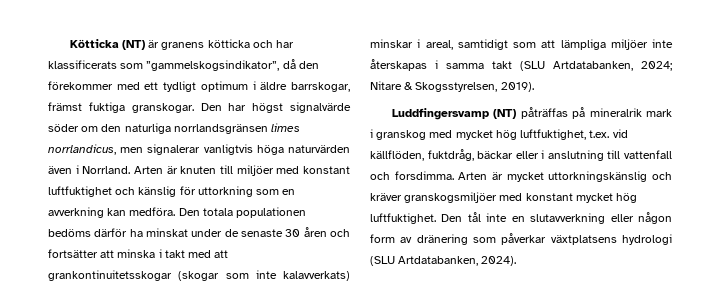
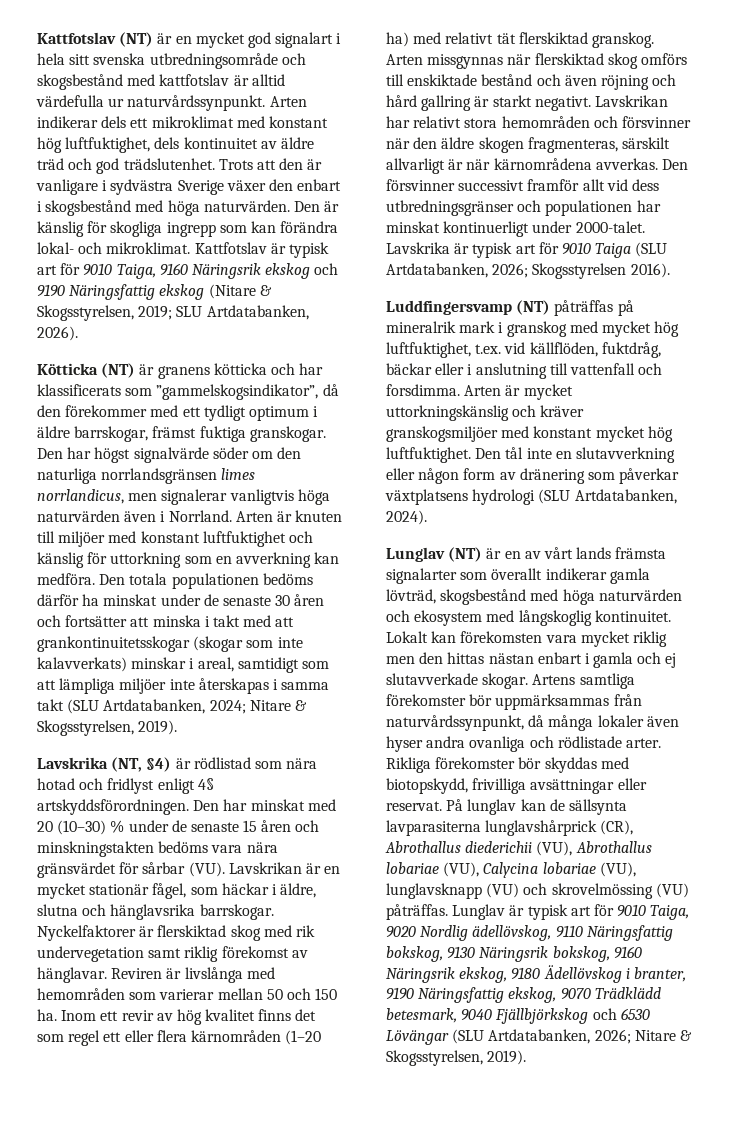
+ Kattfotslav (NT) är en mycket god signalart i hela sitt svenska utbredningsområde och skogsbestånd med kattfotslav är alltid värdefulla ur naturvårdssynpunkt. Arten indikerar dels ett mikroklimat med konstant hög luftfuktighet, dels kontinuitet av äldre träd och god trädslutenhet. Trots att den är vanligare i sydvästra Sverige växer den enbart i skogsbestånd med höga naturvärden. Den är känslig för skogliga ingrepp som kan förändra lokal- och mikroklimat. Kattfotslav är typisk art för 9010 Taiga, 9160 Näringsrik ekskog och 9190 Näringsfattig ekskog (Nitare & Skogsstyrelsen, 2019; SLU Artdatabanken, 2026).
+ Lavskrika (NT, §4) är rödlistad som nära hotad och fridlyst enligt 4§ artskyddsförordningen. Den har minskat med 20 (10–30) % under de senaste 15 åren och minskningstakten bedöms vara nära gränsvärdet för sårbar (VU). Lavskrikan är en mycket stationär fågel, som häckar i äldre, slutna och hänglavsrika barrskogar. Nyckelfaktorer är flerskiktad skog med rik undervegetation samt riklig förekomst av hänglavar. Reviren är livslånga med hemområden som varierar mellan 50 och 150 ha. Inom ett revir av hög kvalitet finns det som regel ett eller flera kärnområden (1–20 ha) med relativt tät flerskiktad granskog. Arten missgynnas när flerskiktad skog omförs till enskiktade bestånd och även röjning och hård gallring är starkt negativt. Lavskrikan har relativt stora hemområden och försvinner när den äldre skogen fragmenteras, särskilt allvarligt är när kärnområdena avverkas. Den försvinner successivt framför allt vid dess utbredningsgränser och populationen har minskat kontinuerligt under 2000-talet. Lavskrika är typisk art för 9010 Taiga (SLU Artdatabanken, 2026; Skogsstyrelsen 2016).
+ Lunglav (NT) är en av vårt lands främsta signalarter som överallt indikerar gamla lövträd, skogsbestånd med höga naturvärden och ekosystem med långskoglig kontinuitet. Lokalt kan förekomsten vara mycket riklig men den hittas nästan enbart i gamla och ej slutavverkade skogar. Artens samtliga förekomster bör uppmärksammas från naturvårdssynpunkt, då många lokaler även hyser andra ovanliga och rödlistade arter. Rikliga förekomster bör skyddas med biotopskydd, frivilliga avsättningar eller reservat. På lunglav kan de sällsynta lavparasiterna lunglavshårprick (CR), Abrothallus diederichii (VU), Abrothallus lobariae (VU), Calycina lobariae (VU), lunglavsknapp (VU) och skrovelmössing (VU) påträffas. Lunglav är typisk art för 9010 Taiga, 9020 Nordlig ädellövskog, 9110 Näringsfattig bokskog, 9130 Näringsrik bokskog, 9160 Näringsrik ekskog, 9180 Ädellövskog i branter, 9190 Näringsfattig ekskog, 9070 Trädklädd betesmark, 9040 Fjällbjörkskog och 6530 Lövängar (SLU Artdatabanken, 2026; Nitare & Skogsstyrelsen, 2019).

